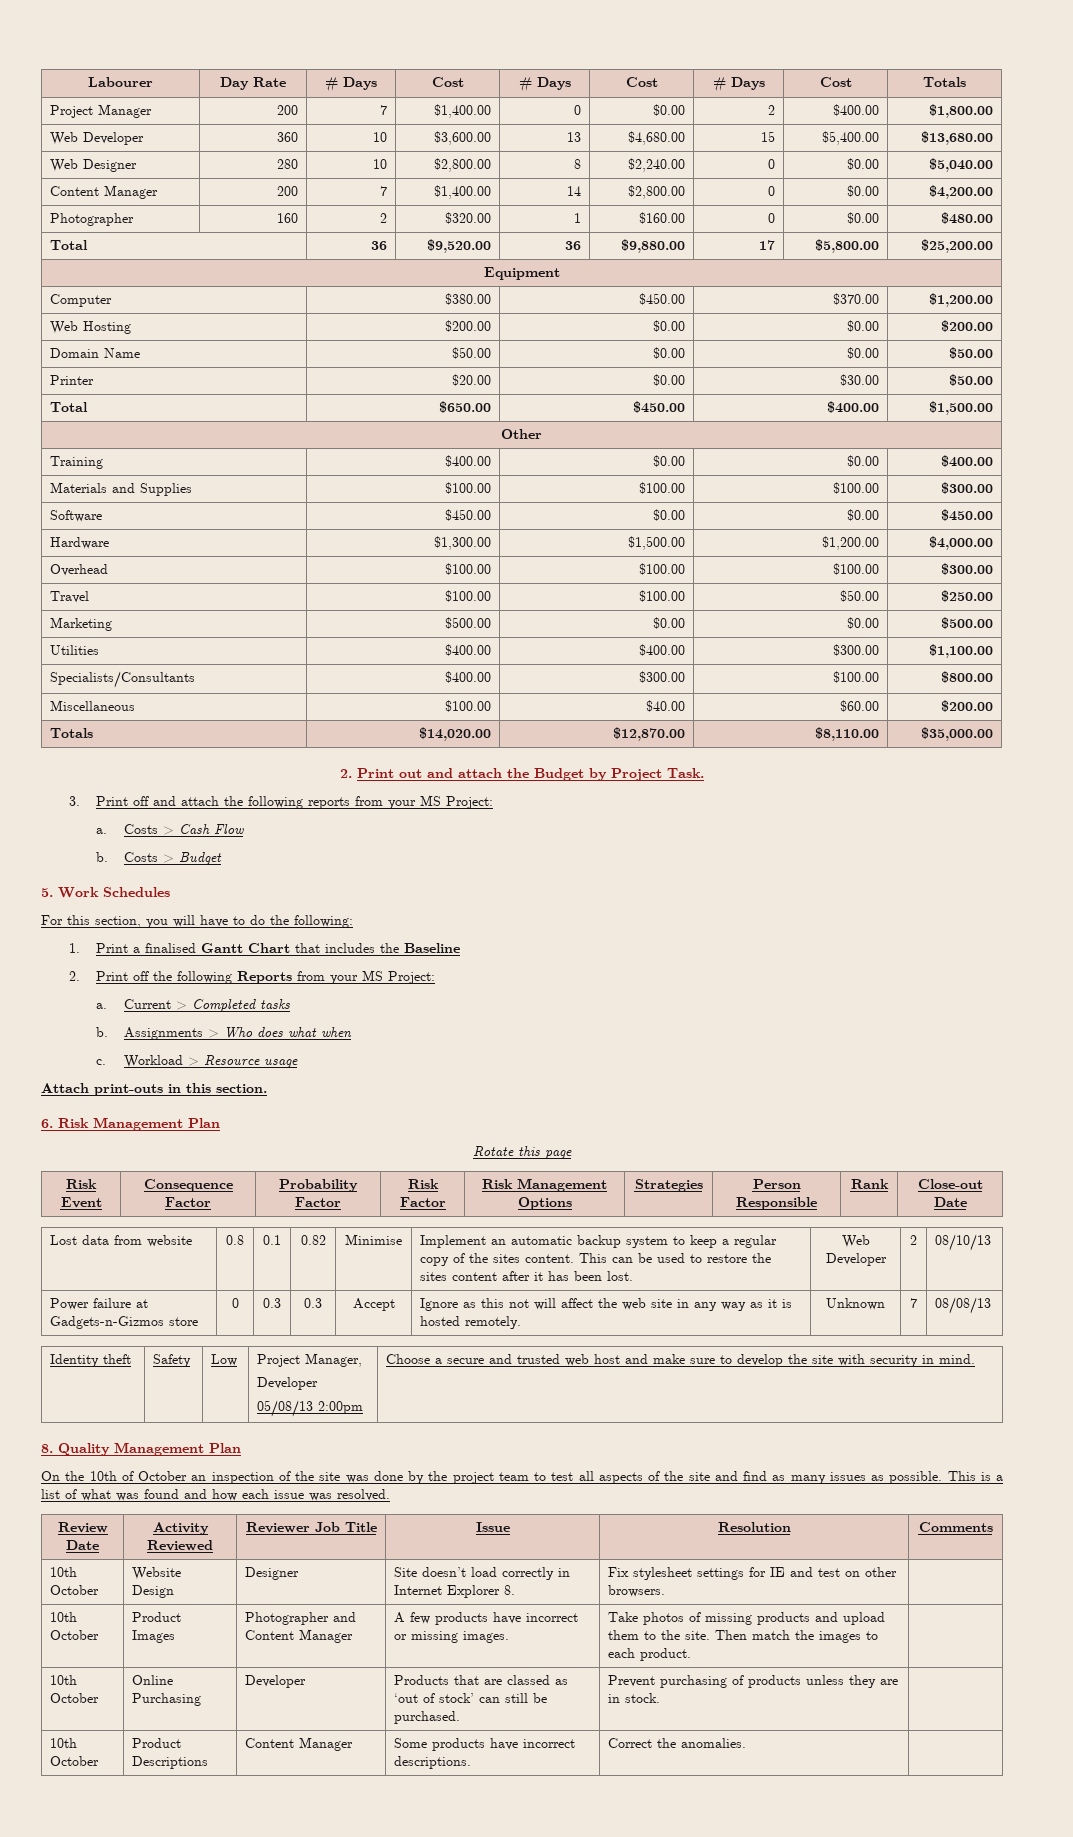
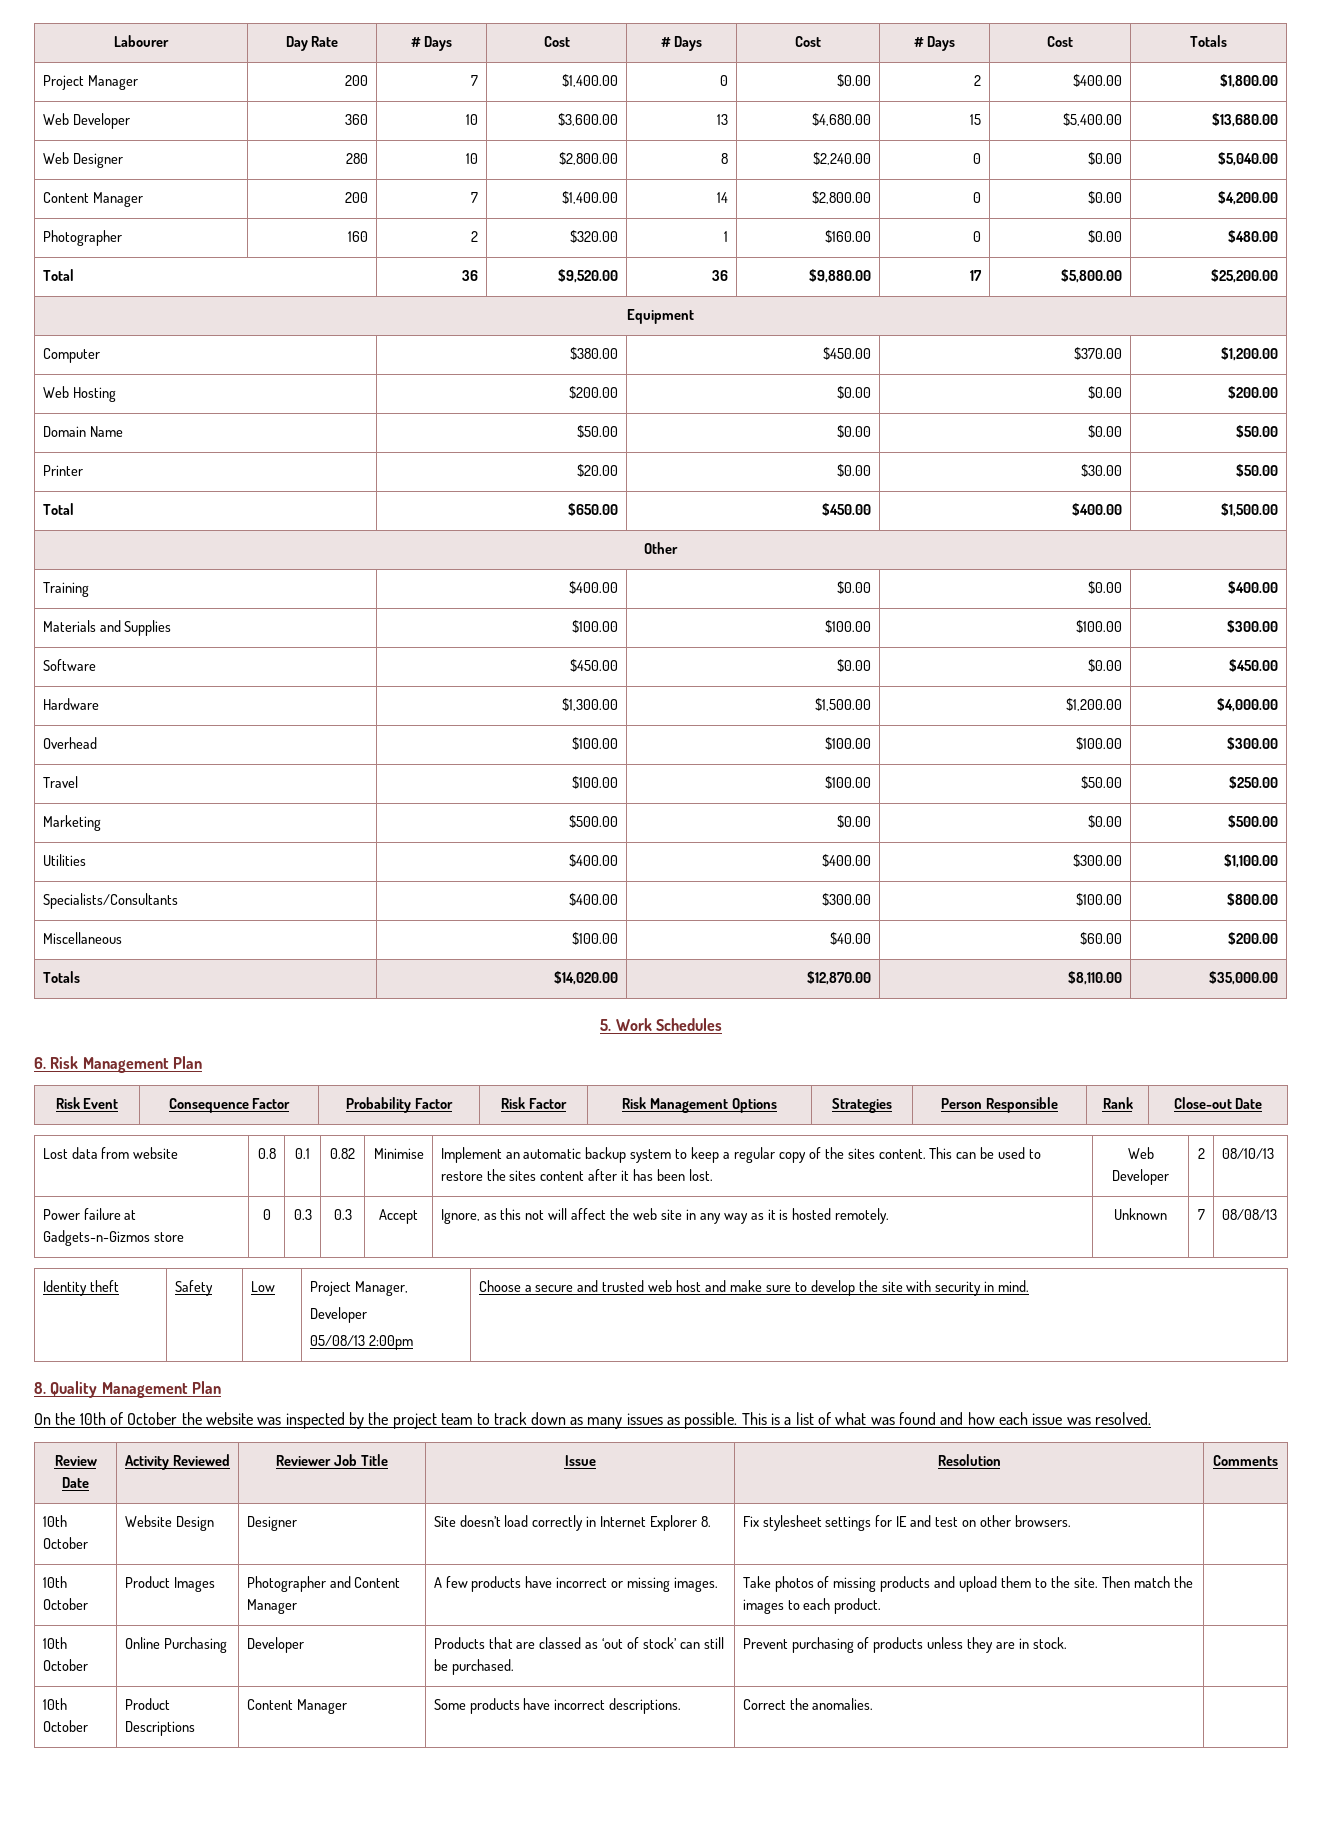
- 2. Print out and attach the Budget by Project Task.
- 3. Print off and attach the following reports from your MS Project:
- a. Costs > Cash Flow
- b. Costs > Budget
  5. Work Schedules
- For this section, you will have to do the following:
- 1. Print a finalised Gantt Chart that includes the Baseline
- 2. Print off the following Reports from your MS Project:
- a. Current > Completed tasks
- b. Assignments > Who does what when
- c. Workload > Resource usage
- Attach print-outs in this section.
- Rotate this page
- Power failure at Gadgets-n-Gizmos store | 0 | 0.3 | 0.3 | Accept | Ignore as this not will affect the web site in any way as it is hosted remotely. | Unknown | 7 | 08/08/13
+ Power failure at Gadgets-n-Gizmos store | 0 | 0.3 | 0.3 | Accept | Ignore, as this not will affect the web site in any way as it is hosted remotely. | Unknown | 7 | 08/08/13
- On the 10th of October an inspection of the site was done by the project team to test all aspects of the site and find as many issues as possible.
+ On the 10th of October the website was inspected by the project team to track down as many issues as possible.

